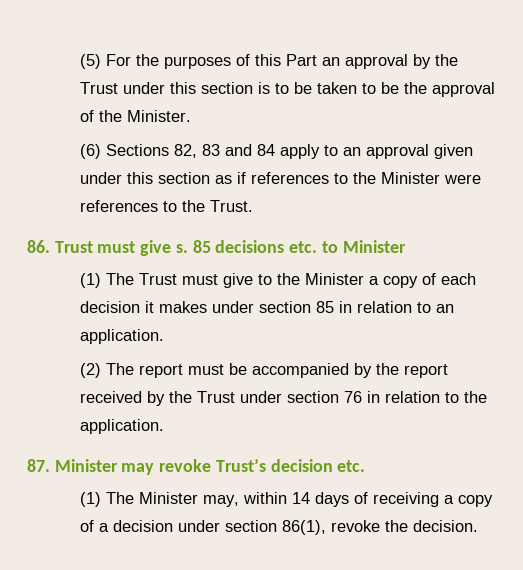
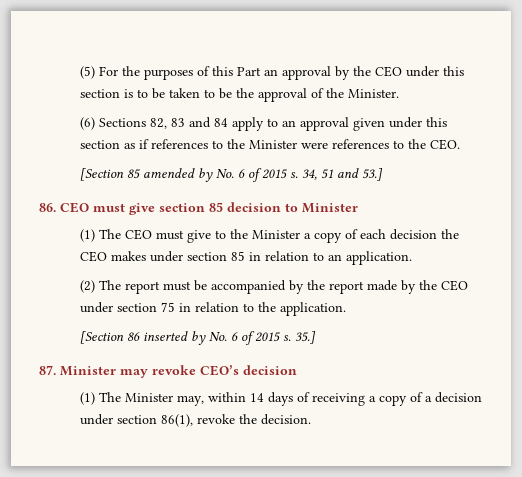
- (5) For the purposes of this Part an approval by the Trust under this section is to be taken to be the approval of the Minister.
+ (5) For the purposes of this Part an approval by the CEO under this section is to be taken to be the approval of the Minister.
- (6) Sections 82, 83 and 84 apply to an approval given under this section as if references to the Minister were references to the Trust.
+ (6) Sections 82, 83 and 84 apply to an approval given under this section as if references to the Minister were references to the CEO.
+ [Section 85 amended by No. 6 of 2015 s. 34, 51 and 53.]
- 86. Trust must give s. 85 decisions etc. to Minister
+ 86. CEO must give section 85 decision to Minister
- (1) The Trust must give to the Minister a copy of each decision it makes under section 85 in relation to an application.
+ (1) The CEO must give to the Minister a copy of each decision the CEO makes under section 85 in relation to an application.
- (2) The report must be accompanied by the report received by the Trust under section 76 in relation to the application.
+ (2) The report must be accompanied by the report made by the CEO under section 75 in relation to the application.
+ [Section 86 inserted by No. 6 of 2015 s. 35.]
- 87. Minister may revoke Trust’s decision etc.
+ 87. Minister may revoke CEO’s decision

